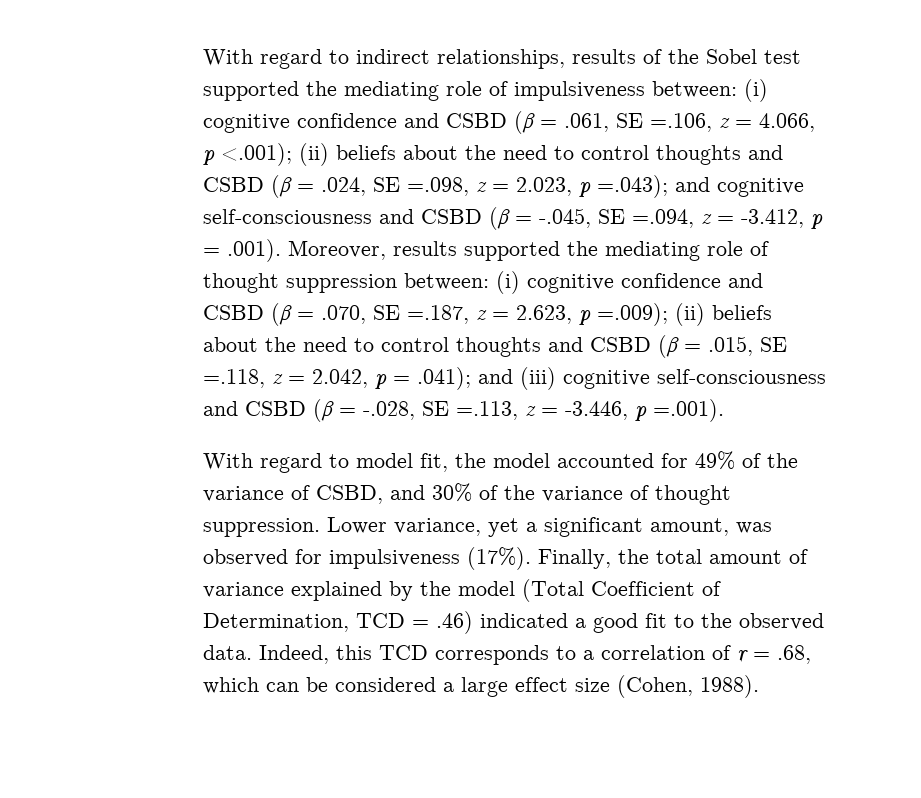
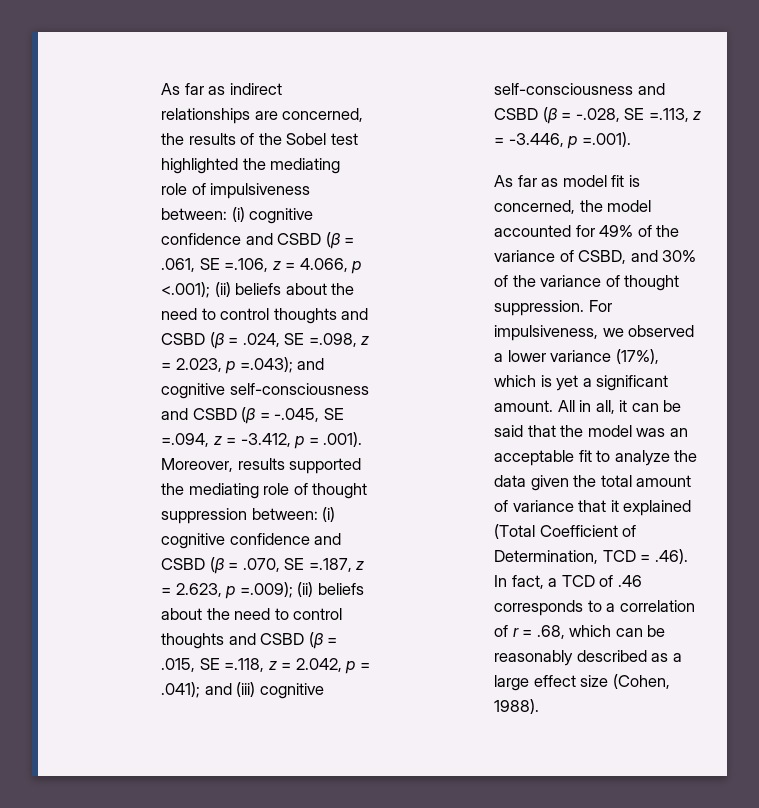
- With regard to indirect relationships, results of the Sobel test supported the mediating role of impulsiveness between:
+ As far as indirect relationships are concerned, the results of the Sobel test highlighted the mediating role of impulsiveness between:
- With regard to model fit, the model accounted for 49% of the variance of CSBD, and 30% of the variance of thought suppression.
+ As far as model fit is concerned, the model accounted for 49% of the variance of CSBD, and 30% of the variance of thought suppression.
- Lower variance, yet a significant amount, was observed for impulsiveness (17%). Finally, the total amount of variance explained by the model (Total Coefficient of Determination, TCD = .46) indicated a good fit to the observed data. Indeed, this TCD corresponds to a correlation of r = .68, which can be considered a large effect size (Cohen, 1988).
+ For impulsiveness, we observed a lower variance (17%), which is yet a significant amount. All in all, it can be said that the model was an acceptable fit to analyze the data given the total amount of variance that it explained (Total Coefficient of Determination, TCD = .46). In fact, a TCD of .46 corresponds to a correlation of r = .68, which can be reasonably described as a large effect size (Cohen, 1988).

